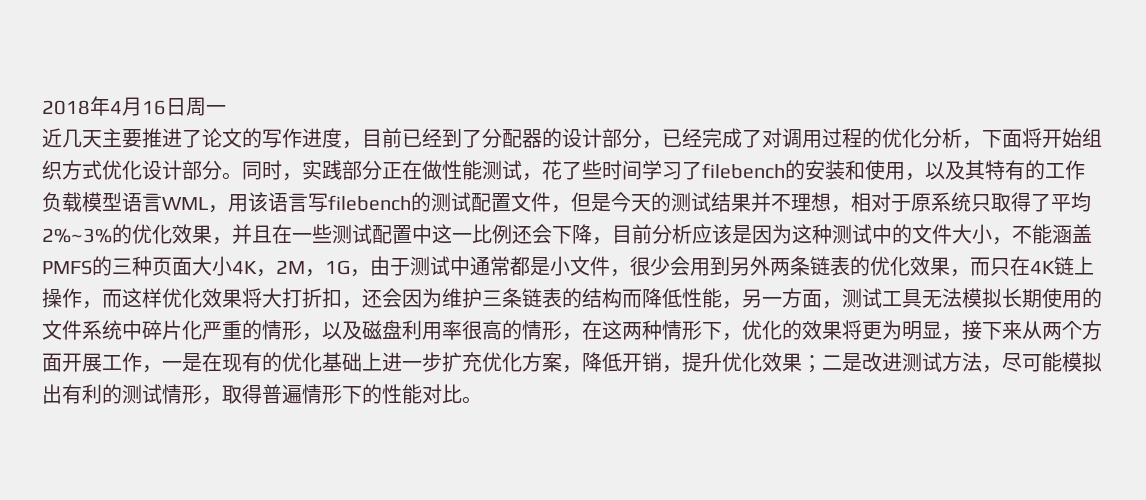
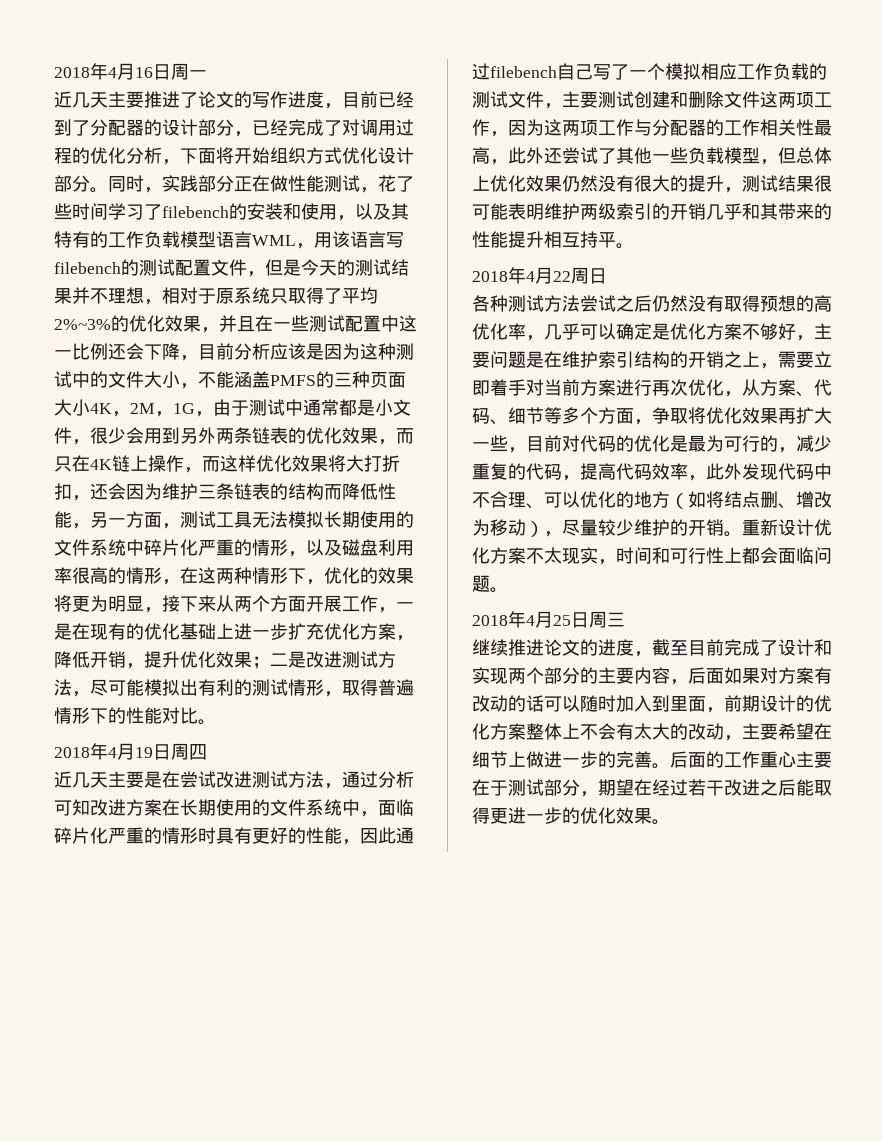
+ 2018年4月19日周四
+ 近几天主要是在尝试改进测试方法，通过分析可知改进方案在长期使用的文件系统中，面临碎片化严重的情形时具有更好的性能，因此通过filebench自己写了一个模拟相应工作负载的测试文件，主要测试创建和删除文件这两项工作，因为这两项工作与分配器的工作相关性最高，此外还尝试了其他一些负载模型，但总体上优化效果仍然没有很大的提升，测试结果很可能表明维护两级索引的开销几乎和其带来的性能提升相互持平。
+ 2018年4月22周日
+ 各种测试方法尝试之后仍然没有取得预想的高优化率，几乎可以确定是优化方案不够好，主要问题是在维护索引结构的开销之上，需要立即着手对当前方案进行再次优化，从方案、代码、细节等多个方面，争取将优化效果再扩大一些，目前对代码的优化是最为可行的，减少重复的代码，提高代码效率，此外发现代码中不合理、可以优化的地方（如将结点删、增改为移动），尽量较少维护的开销。重新设计优化方案不太现实，时间和可行性上都会面临问题。
+ 2018年4月25日周三
+ 继续推进论文的进度，截至目前完成了设计和实现两个部分的主要内容，后面如果对方案有改动的话可以随时加入到里面，前期设计的优化方案整体上不会有太大的改动，主要希望在细节上做进一步的完善。后面的工作重心主要在于测试部分，期望在经过若干改进之后能取得更进一步的优化效果。

